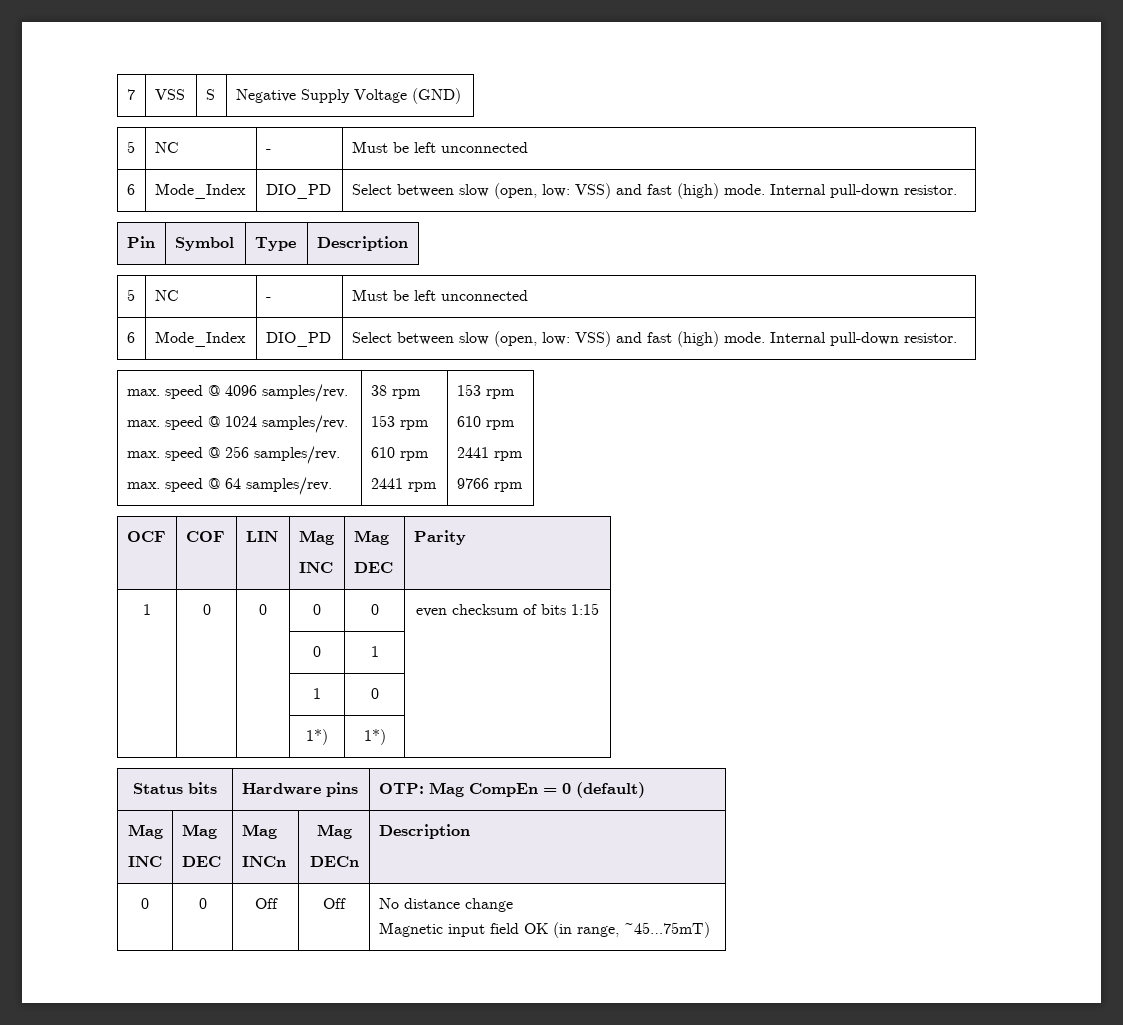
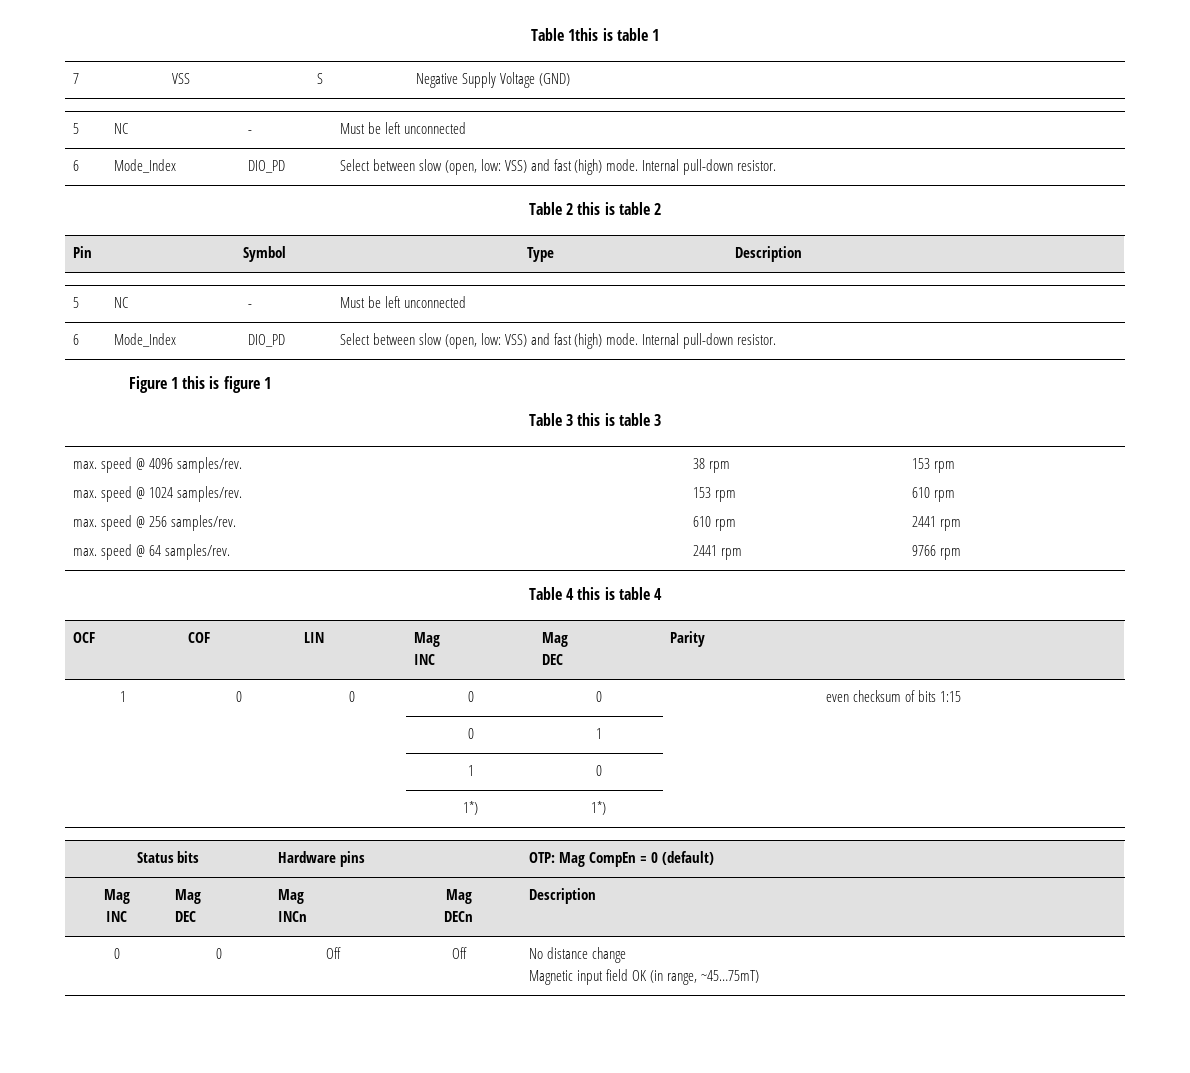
+ Table 1this is table 1
+ Table 2 this is table 2
+ Figure 1 this is figure 1
+ Table 3 this is table 3
+ Table 4 this is table 4

